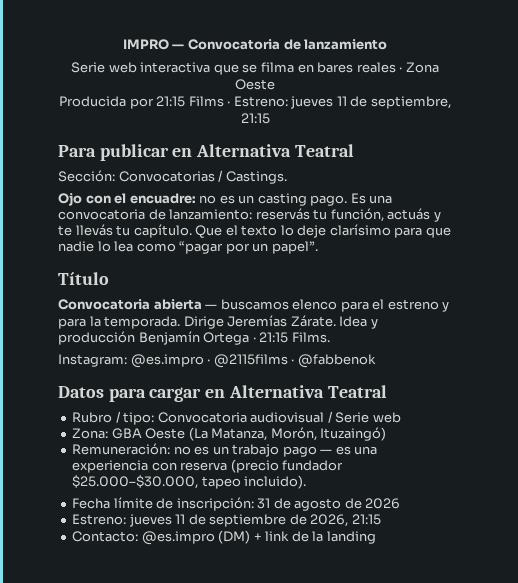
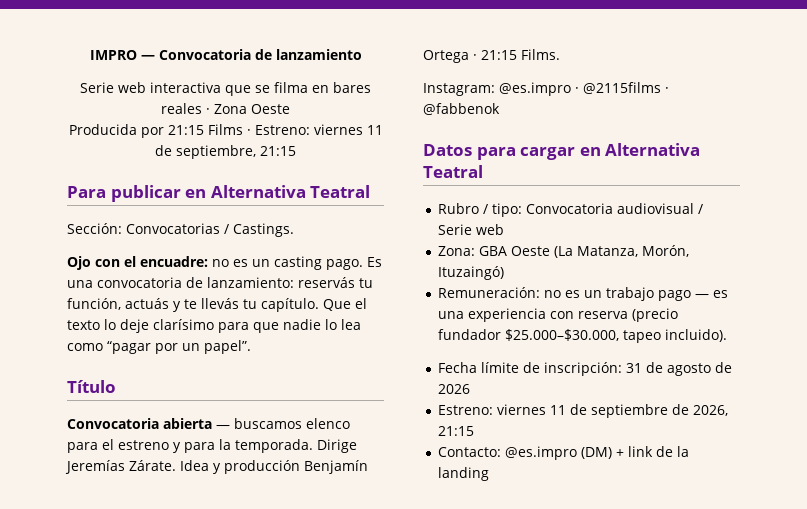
- Producida por 21:15 Films · Estreno: jueves 11 de septiembre, 21:15
+ Producida por 21:15 Films · Estreno: viernes 11 de septiembre, 21:15
- Estreno: jueves 11 de septiembre de 2026, 21:15
+ Estreno: viernes 11 de septiembre de 2026, 21:15

